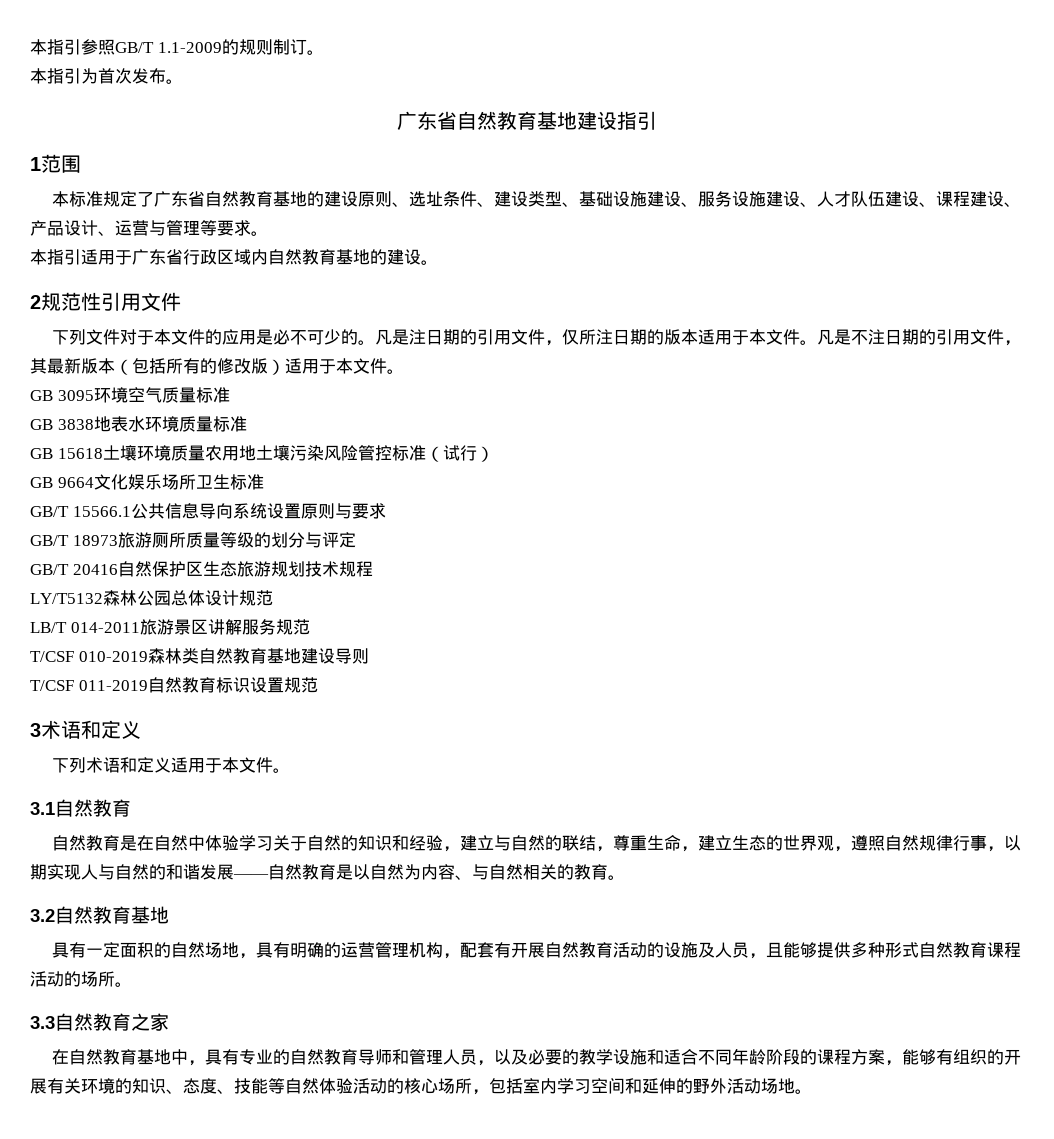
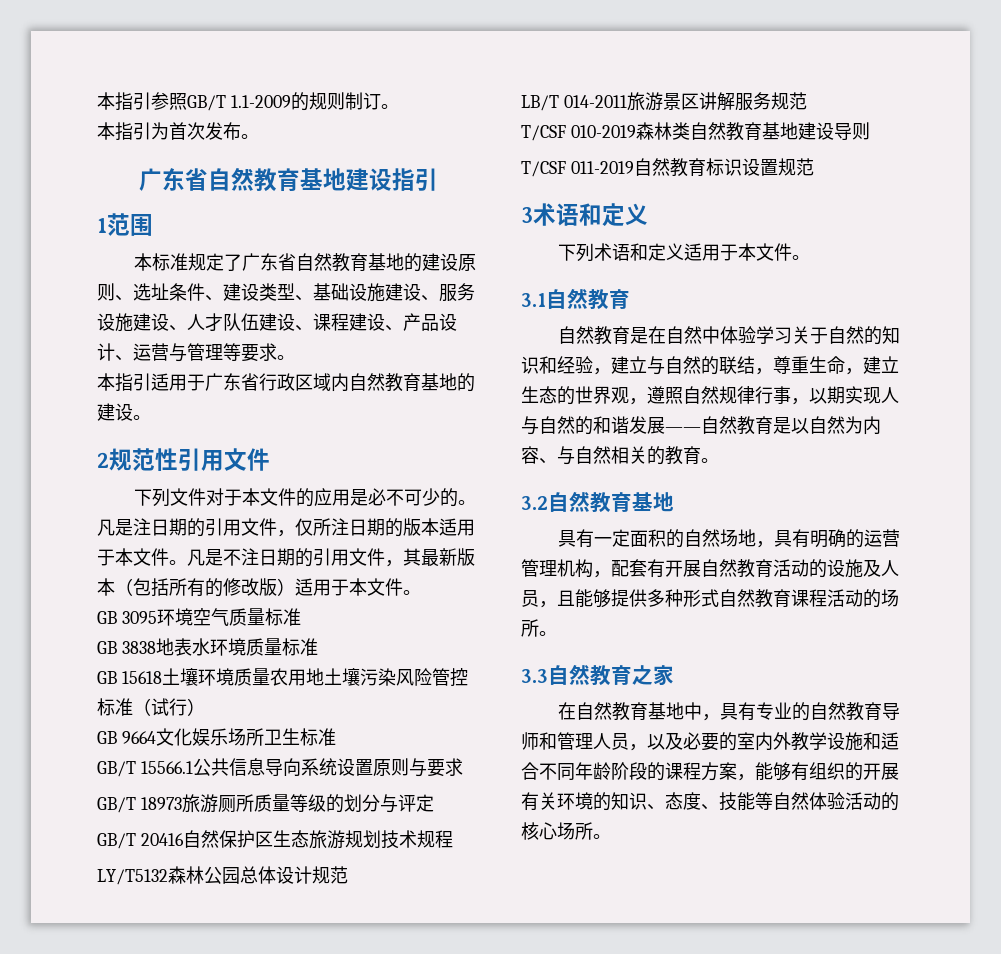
- 在自然教育基地中，具有专业的自然教育导师和管理人员，以及必要的教学设施和适合不同年龄阶段的课程方案，能够有组织的开展有关环境的知识、态度、技能等自然体验活动的核心场所，包括室内学习空间和延伸的野外活动场地。
+ 在自然教育基地中，具有专业的自然教育导师和管理人员，以及必要的室内外教学设施和适合不同年龄阶段的课程方案，能够有组织的开展有关环境的知识、态度、技能等自然体验活动的核心场所。

